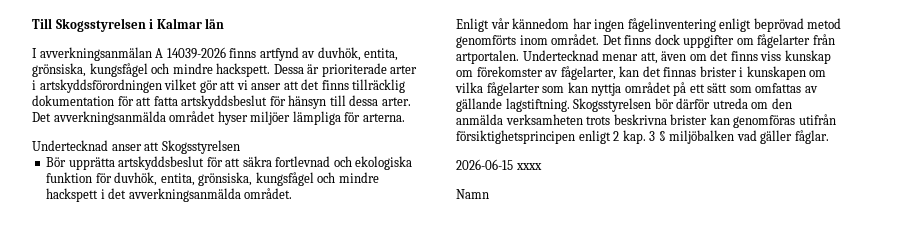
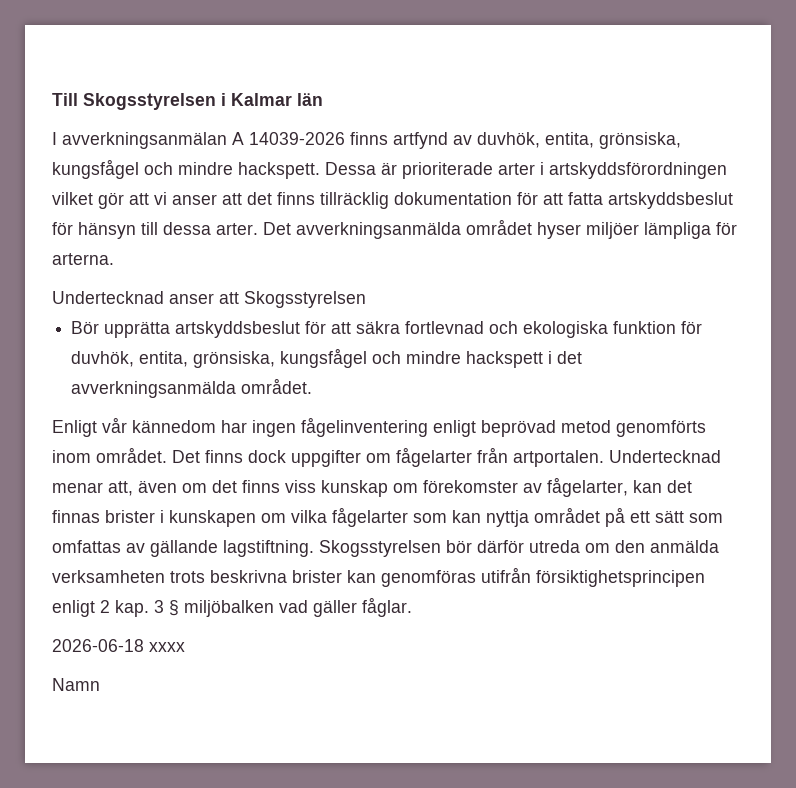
- 2026-06-15 xxxx
+ 2026-06-18 xxxx

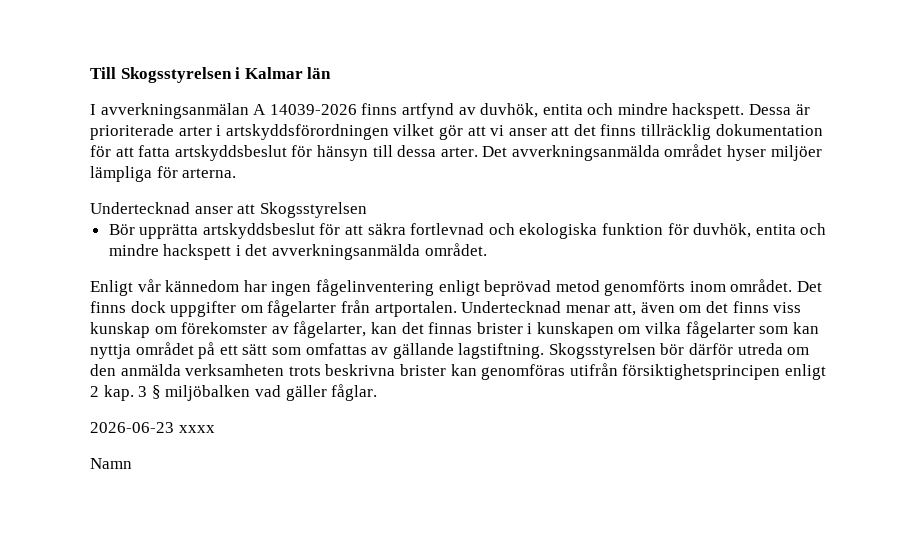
- I avverkningsanmälan A 14039-2026 finns artfynd av duvhök, entita, grönsiska, kungsfågel och mindre hackspett.
+ I avverkningsanmälan A 14039-2026 finns artfynd av duvhök, entita och mindre hackspett.
- Bör upprätta artskyddsbeslut för att säkra fortlevnad och ekologiska funktion för duvhök, entita, grönsiska, kungsfågel och mindre hackspett i det avverkningsanmälda området.
+ Bör upprätta artskyddsbeslut för att säkra fortlevnad och ekologiska funktion för duvhök, entita och mindre hackspett i det avverkningsanmälda området.
- 2026-06-18 xxxx
+ 2026-06-23 xxxx

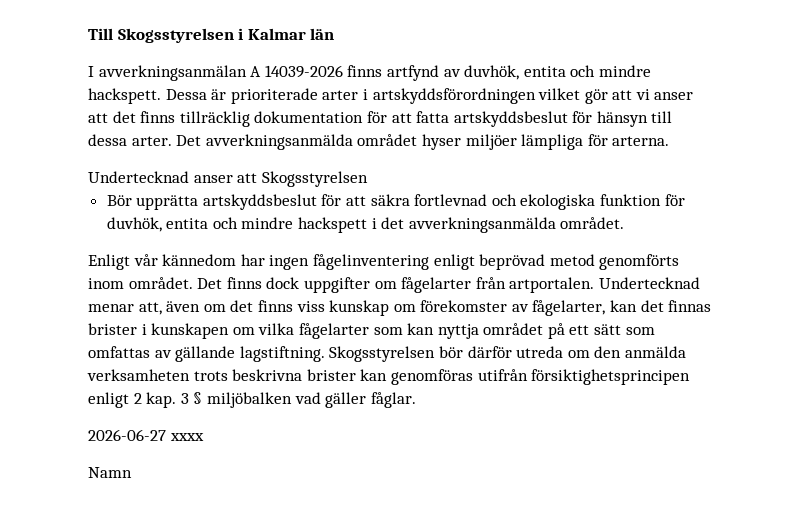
- 2026-06-23 xxxx
+ 2026-06-27 xxxx

